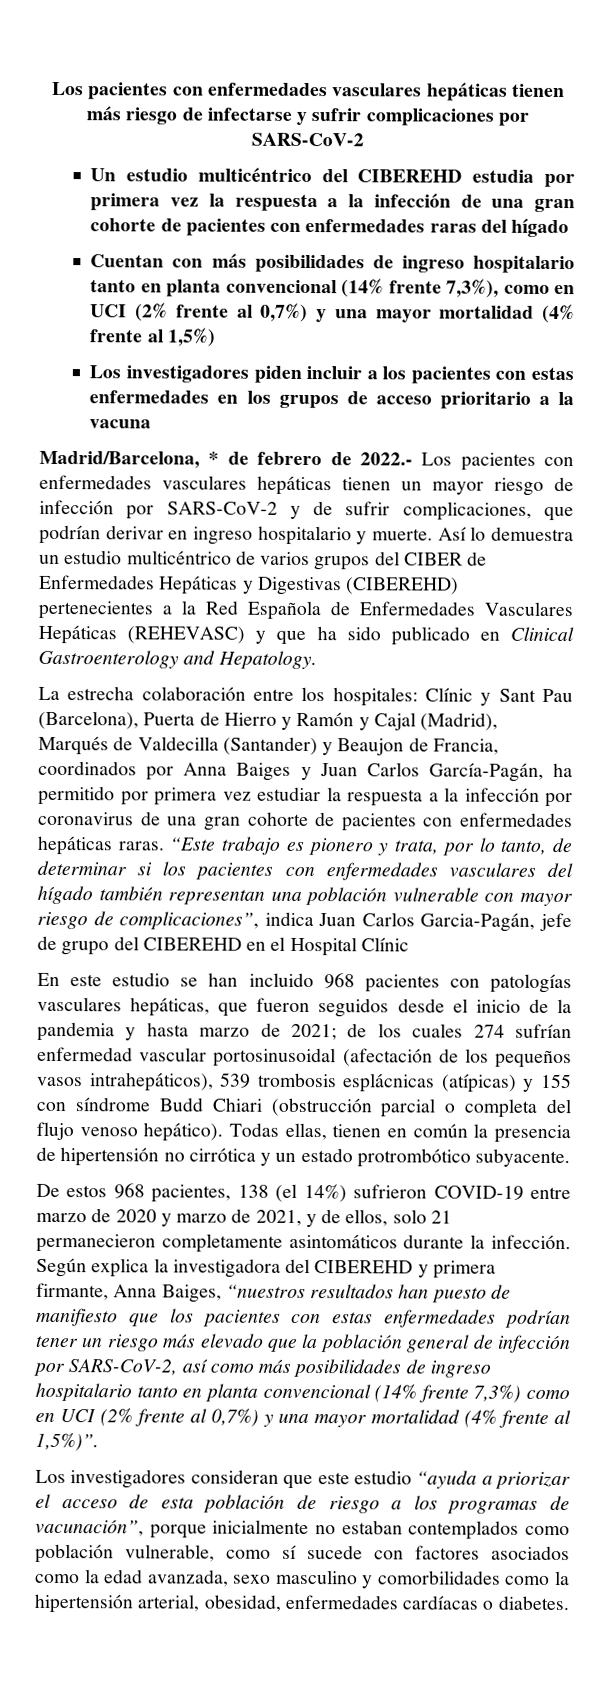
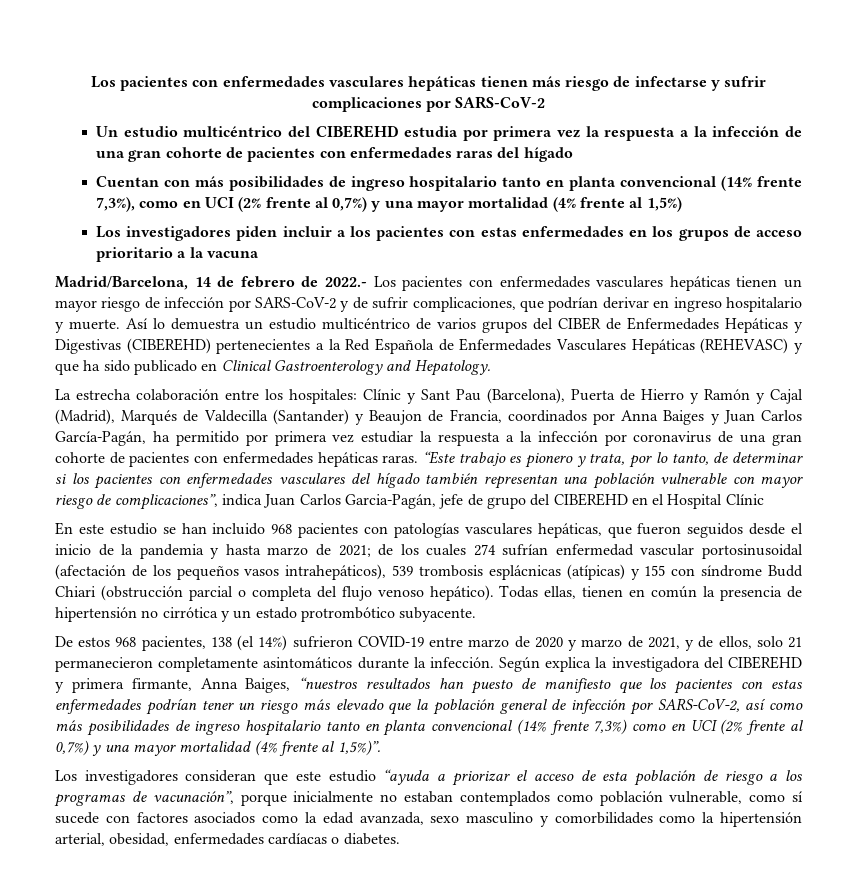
- Madrid/Barcelona, * de febrero de 2022.- Los pacientes con enfermedades vasculares hepáticas tienen un mayor riesgo de infección por SARS-CoV-2 y de sufrir complicaciones, que podrían derivar en ingreso hospitalario y muerte.
+ Madrid/Barcelona, 14 de febrero de 2022.- Los pacientes con enfermedades vasculares hepáticas tienen un mayor riesgo de infección por SARS-CoV-2 y de sufrir complicaciones, que podrían derivar en ingreso hospitalario y muerte.

